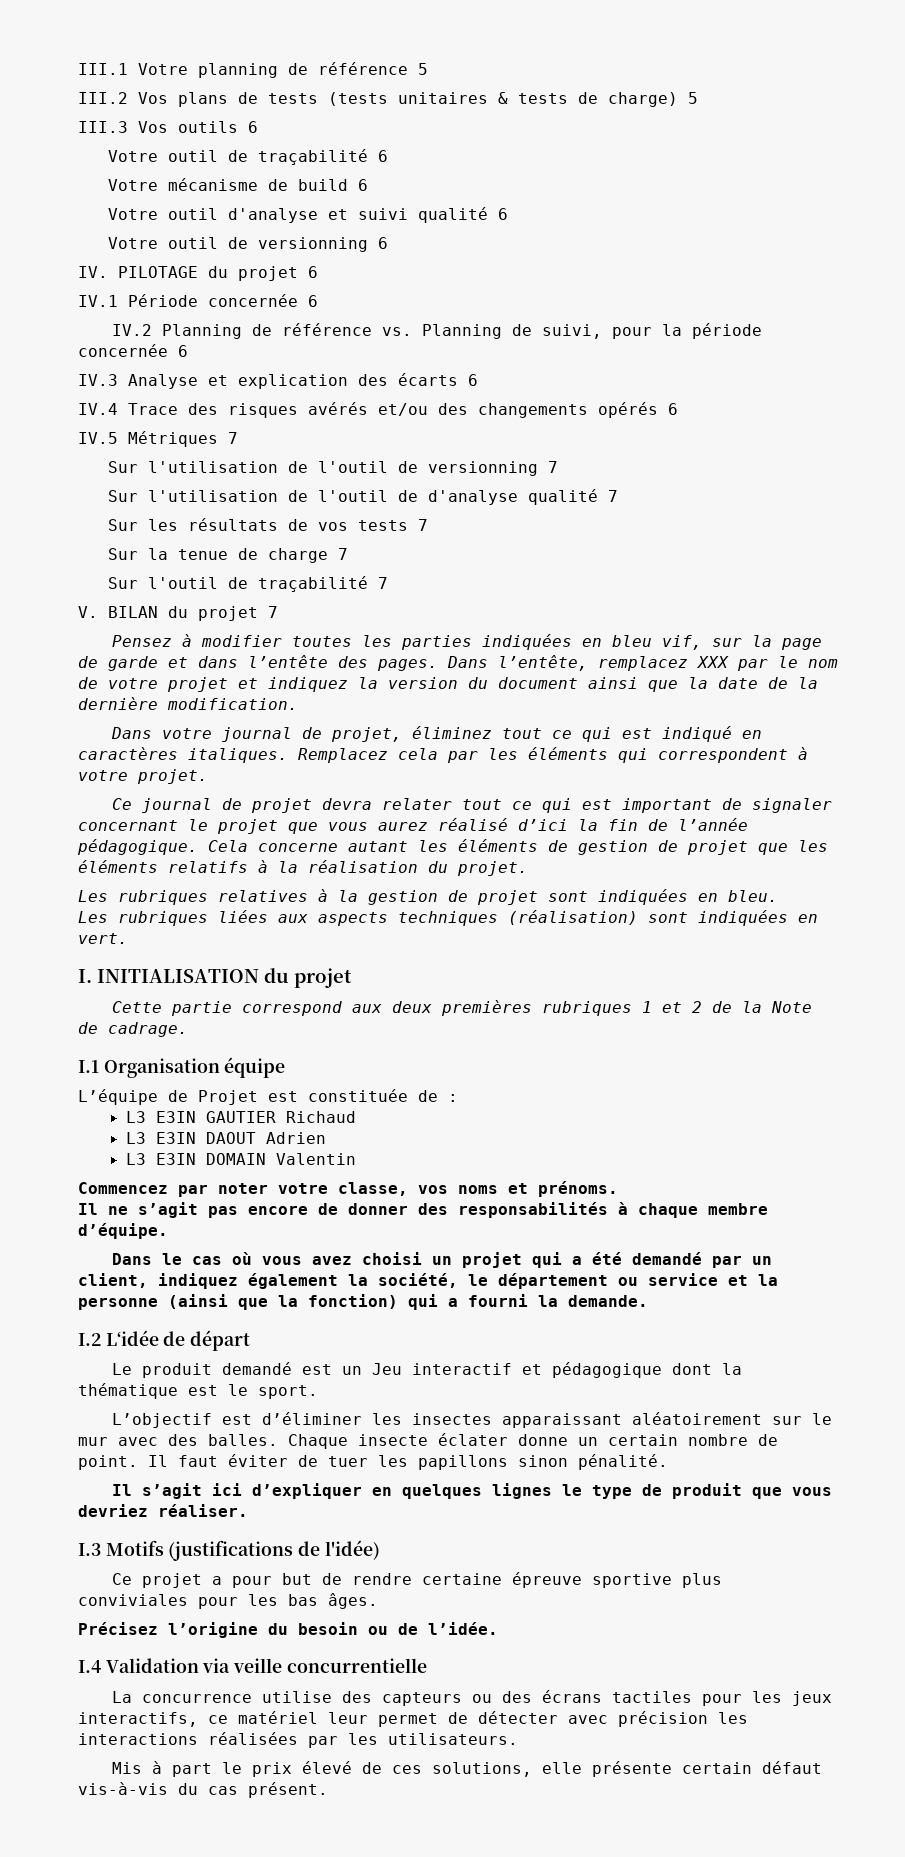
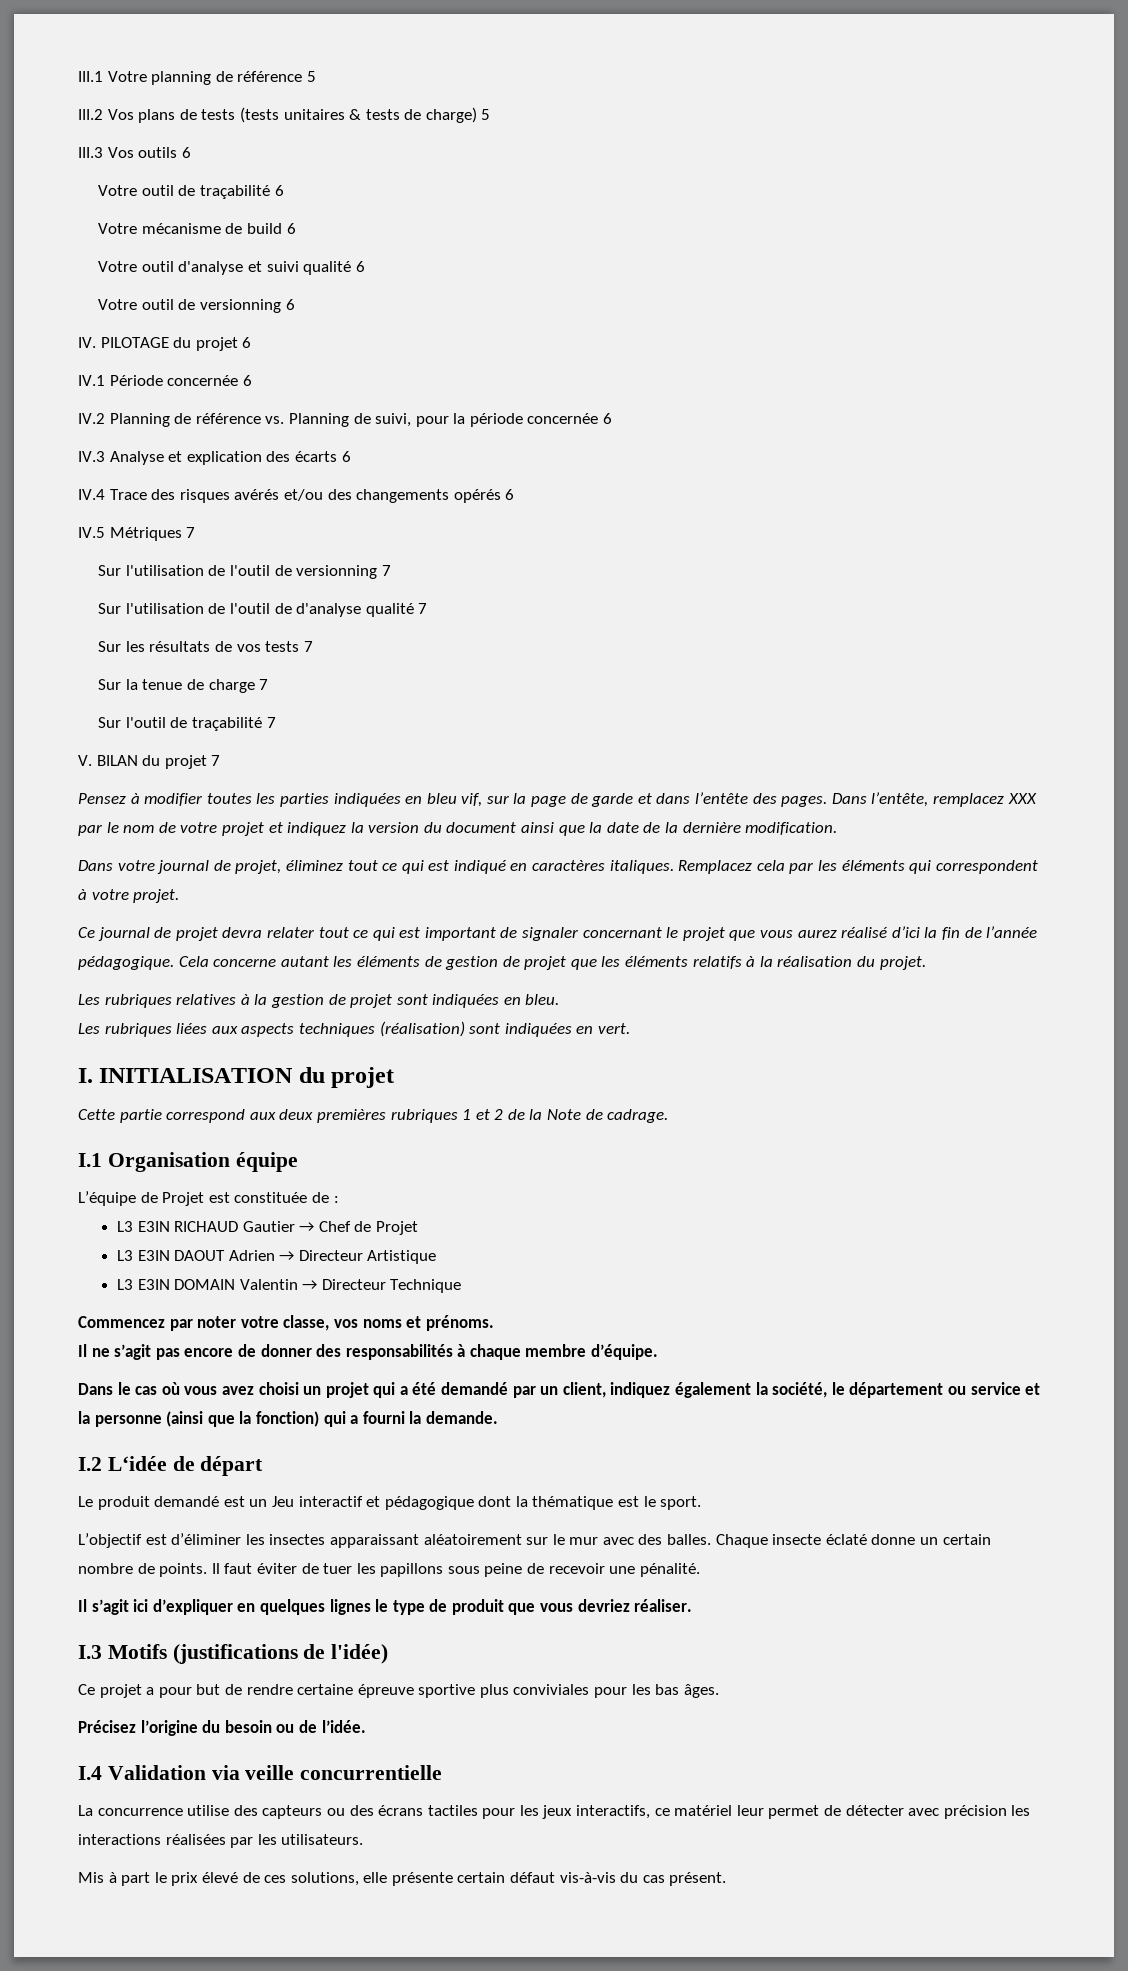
- L3 E3IN GAUTIER Richaud
+ L3 E3IN RICHAUD Gautier → Chef de Projet
- L3 E3IN DAOUT Adrien
+ L3 E3IN DAOUT Adrien → Directeur Artistique
- L3 E3IN DOMAIN Valentin
+ L3 E3IN DOMAIN Valentin → Directeur Technique
- Chaque insecte éclater donne un certain nombre de point.
+ Chaque insecte éclaté donne un certain nombre de points.
- Il faut éviter de tuer les papillons sinon pénalité.
+ Il faut éviter de tuer les papillons sous peine de recevoir une pénalité.

